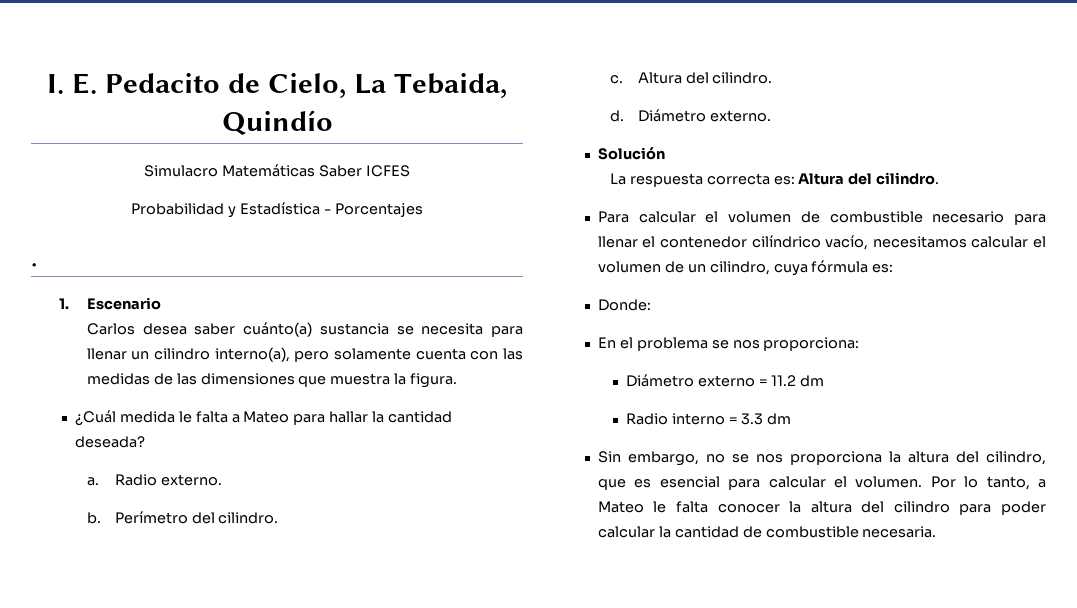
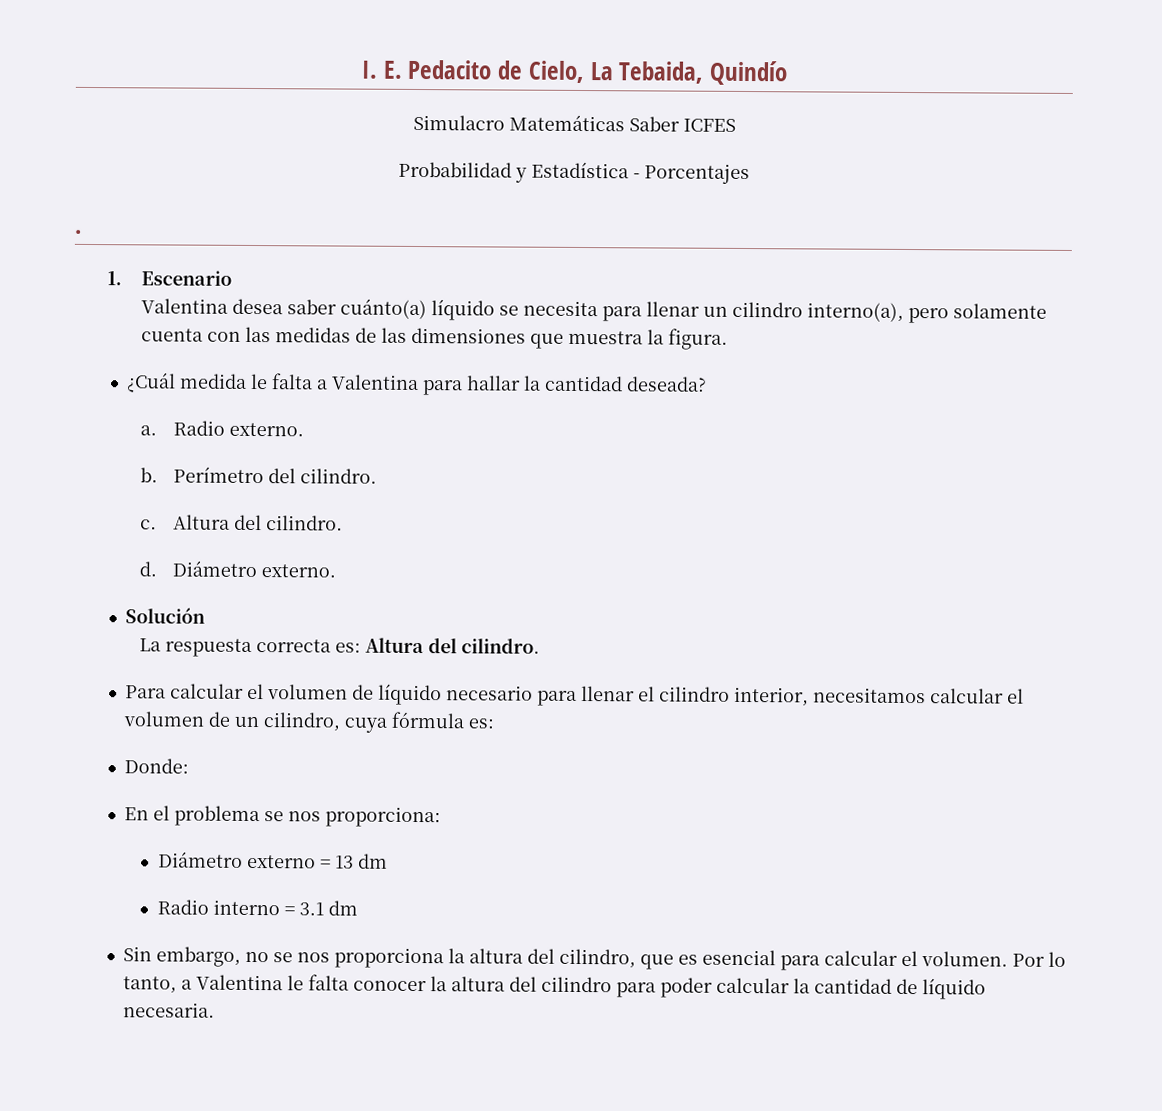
- Carlos desea saber cuánto(a) sustancia se necesita para llenar un cilindro interno(a), pero solamente cuenta con las medidas de las dimensiones que muestra la figura.
+ Valentina desea saber cuánto(a) líquido se necesita para llenar un cilindro interno(a), pero solamente cuenta con las medidas de las dimensiones que muestra la figura.
- ¿Cuál medida le falta a Mateo para hallar la cantidad deseada?
+ ¿Cuál medida le falta a Valentina para hallar la cantidad deseada?
- Para calcular el volumen de combustible necesario para llenar el contenedor cilíndrico vacío, necesitamos calcular el volumen de un cilindro, cuya fórmula es:
+ Para calcular el volumen de líquido necesario para llenar el cilindro interior, necesitamos calcular el volumen de un cilindro, cuya fórmula es:
- Diámetro externo = 11.2 dm
+ Diámetro externo = 13 dm
- Radio interno = 3.3 dm
+ Radio interno = 3.1 dm
- Por lo tanto, a Mateo le falta conocer la altura del cilindro para poder calcular la cantidad de combustible necesaria.
+ Por lo tanto, a Valentina le falta conocer la altura del cilindro para poder calcular la cantidad de líquido necesaria.

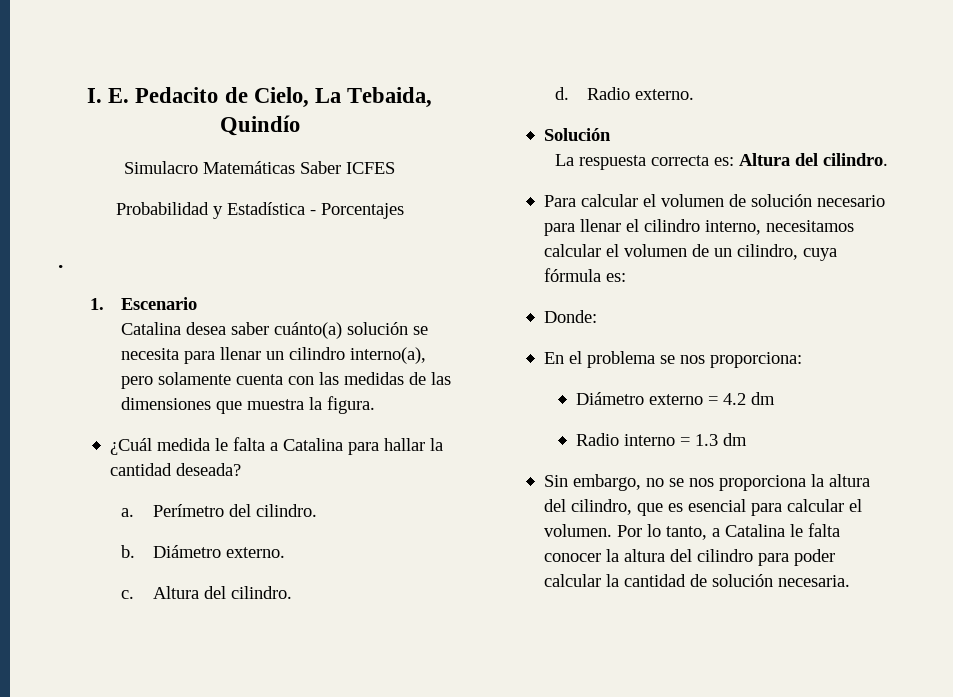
- Valentina desea saber cuánto(a) líquido se necesita para llenar un cilindro interno(a), pero solamente cuenta con las medidas de las dimensiones que muestra la figura.
+ Catalina desea saber cuánto(a) solución se necesita para llenar un cilindro interno(a), pero solamente cuenta con las medidas de las dimensiones que muestra la figura.
- ¿Cuál medida le falta a Valentina para hallar la cantidad deseada?
+ ¿Cuál medida le falta a Catalina para hallar la cantidad deseada?
- Radio externo.
- b.
+ b. Diámetro externo.
- Diámetro externo.
+ Radio externo.
- Para calcular el volumen de líquido necesario para llenar el cilindro interior, necesitamos calcular el volumen de un cilindro, cuya fórmula es:
+ Para calcular el volumen de solución necesario para llenar el cilindro interno, necesitamos calcular el volumen de un cilindro, cuya fórmula es:
- Diámetro externo = 13 dm
+ Diámetro externo = 4.2 dm
- Radio interno = 3.1 dm
+ Radio interno = 1.3 dm
- Por lo tanto, a Valentina le falta conocer la altura del cilindro para poder calcular la cantidad de líquido necesaria.
+ Por lo tanto, a Catalina le falta conocer la altura del cilindro para poder calcular la cantidad de solución necesaria.

